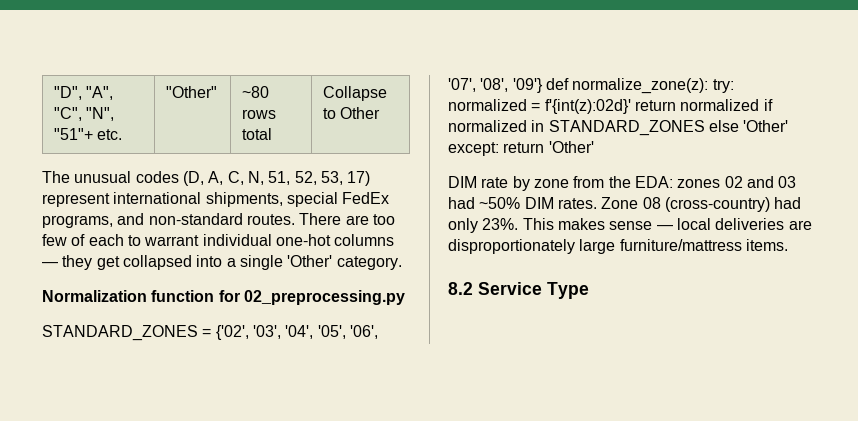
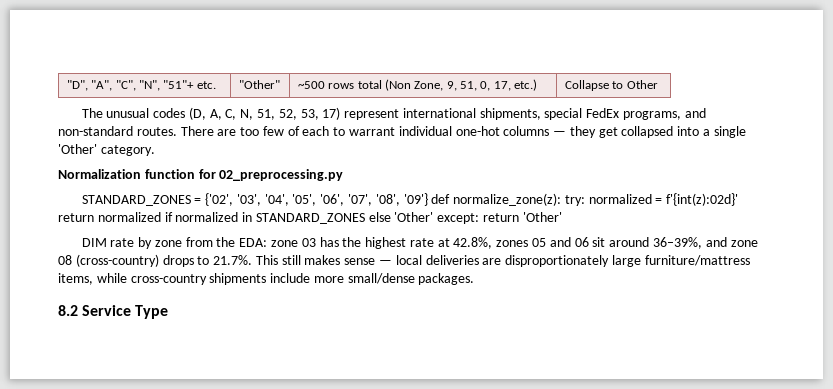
- "D", "A", "C", "N", "51"+ etc. | "Other" | ~80 rows total | Collapse to Other
+ "D", "A", "C", "N", "51"+ etc. | "Other" | ~500 rows total (Non Zone, 9, 51, 0, 17, etc.) | Collapse to Other
- DIM rate by zone from the EDA: zones 02 and 03 had ~50% DIM rates. Zone 08 (cross-country) had only 23%. This makes sense — local deliveries are disproportionately large furniture/mattress items.
+ DIM rate by zone from the EDA: zone 03 has the highest rate at 42.8%, zones 05 and 06 sit around 36–39%, and zone 08 (cross-country) drops to 21.7%. This still makes sense — local deliveries are disproportionately large furniture/mattress items, while cross-country shipments include more small/dense packages.

